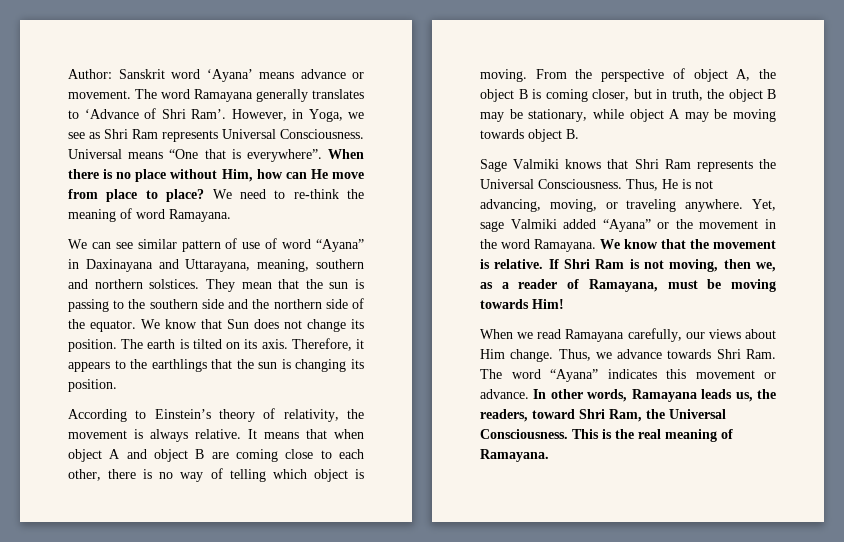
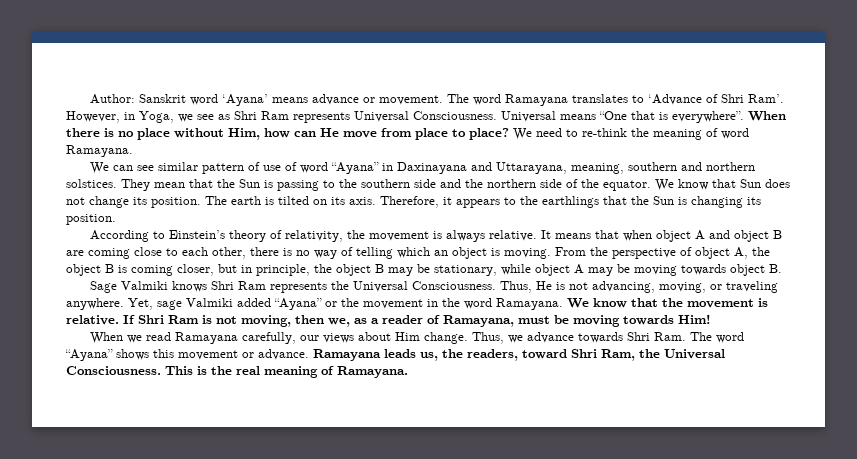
- The word Ramayana generally translates to ‘Advance of Shri Ram’.
+ The word Ramayana translates to ‘Advance of Shri Ram’.
- They mean that the sun is passing to the southern side and the northern side of the equator.
+ They mean that the Sun is passing to the southern side and the northern side of the equator.
- Therefore, it appears to the earthlings that the sun is changing its position.
+ Therefore, it appears to the earthlings that the Sun is changing its position.
- It means that when object A and object B are coming close to each other, there is no way of telling which object is moving.
+ It means that when object A and object B are coming close to each other, there is no way of telling which an object is moving.
- From the perspective of object A, the object B is coming closer, but in truth, the object B may be stationary, while object A may be moving towards object B.
+ From the perspective of object A, the object B is coming closer, but in principle, the object B may be stationary, while object A may be moving towards object B.
- Sage Valmiki knows that Shri Ram represents the Universal Consciousness.
+ Sage Valmiki knows Shri Ram represents the Universal Consciousness.
- Thus, we advance towards Shri Ram. The word “Ayana” indicates this movement or advance.
+ Thus, we advance towards Shri Ram. The word “Ayana” shows this movement or advance.
- In other words, Ramayana leads us, the readers, toward Shri Ram, the Universal Consciousness.
+ Ramayana leads us, the readers, toward Shri Ram, the Universal Consciousness.

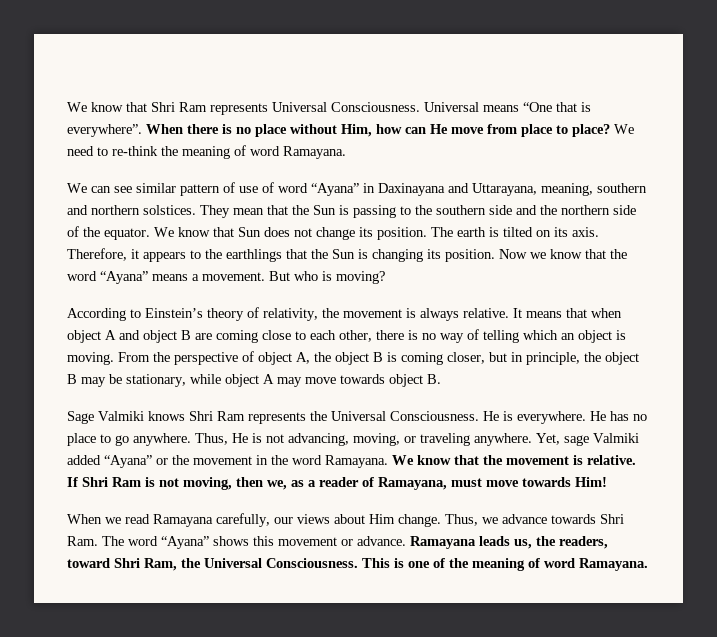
- Author: Sanskrit word ‘Ayana’ means advance or movement. The word Ramayana translates to ‘Advance of Shri Ram’. However, in Yoga, we see as Shri Ram represents Universal Consciousness.
+ We know that Shri Ram represents Universal Consciousness.
+ Now we know that the word “Ayana” means a movement. But who is moving?
- From the perspective of object A, the object B is coming closer, but in principle, the object B may be stationary, while object A may be moving towards object B.
+ From the perspective of object A, the object B is coming closer, but in principle, the object B may be stationary, while object A may move towards object B.
+ He is everywhere. He has no place to go anywhere.
- If Shri Ram is not moving, then we, as a reader of Ramayana, must be moving towards Him!
+ If Shri Ram is not moving, then we, as a reader of Ramayana, must move towards Him!
- This is the real meaning of Ramayana.
+ This is one of the meaning of word Ramayana.

